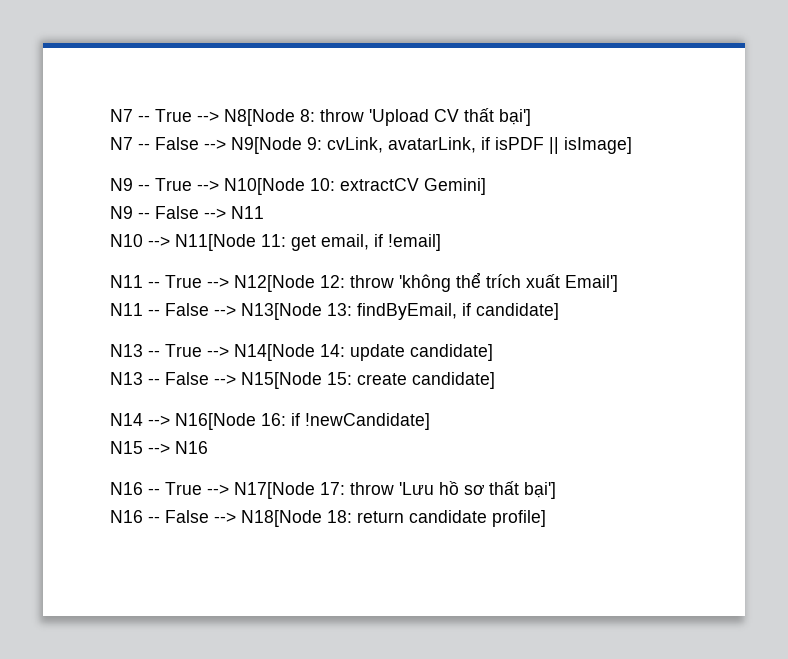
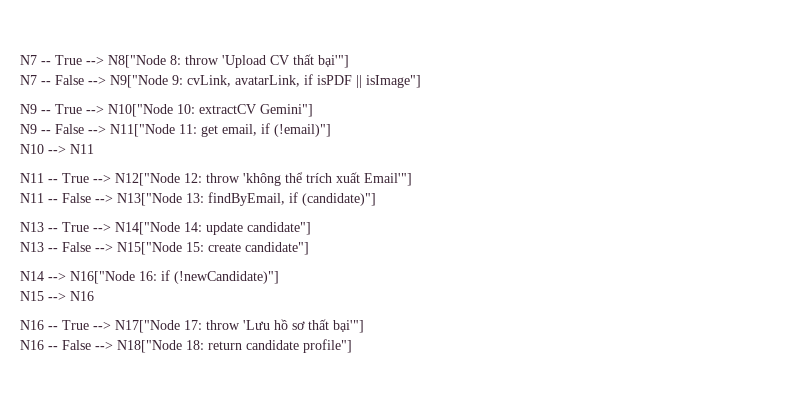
- N7 -- True --> N8[Node 8: throw 'Upload CV thất bại']
+ N7 -- True --> N8["Node 8: throw 'Upload CV thất bại'"]
- N7 -- False --> N9[Node 9: cvLink, avatarLink, if isPDF || isImage]
+ N7 -- False --> N9["Node 9: cvLink, avatarLink, if isPDF || isImage"]
- N9 -- True --> N10[Node 10: extractCV Gemini]
+ N9 -- True --> N10["Node 10: extractCV Gemini"]
- N9 -- False --> N11
- N10 --> N11[Node 11: get email, if !email]
+ N9 -- False --> N11["Node 11: get email, if (!email)"]
+ N10 --> N11
- N11 -- True --> N12[Node 12: throw 'không thể trích xuất Email']
+ N11 -- True --> N12["Node 12: throw 'không thể trích xuất Email'"]
- N11 -- False --> N13[Node 13: findByEmail, if candidate]
+ N11 -- False --> N13["Node 13: findByEmail, if (candidate)"]
- N13 -- True --> N14[Node 14: update candidate]
+ N13 -- True --> N14["Node 14: update candidate"]
- N13 -- False --> N15[Node 15: create candidate]
+ N13 -- False --> N15["Node 15: create candidate"]
- N14 --> N16[Node 16: if !newCandidate]
+ N14 --> N16["Node 16: if (!newCandidate)"]
- N16 -- True --> N17[Node 17: throw 'Lưu hồ sơ thất bại']
+ N16 -- True --> N17["Node 17: throw 'Lưu hồ sơ thất bại'"]
- N16 -- False --> N18[Node 18: return candidate profile]
+ N16 -- False --> N18["Node 18: return candidate profile"]

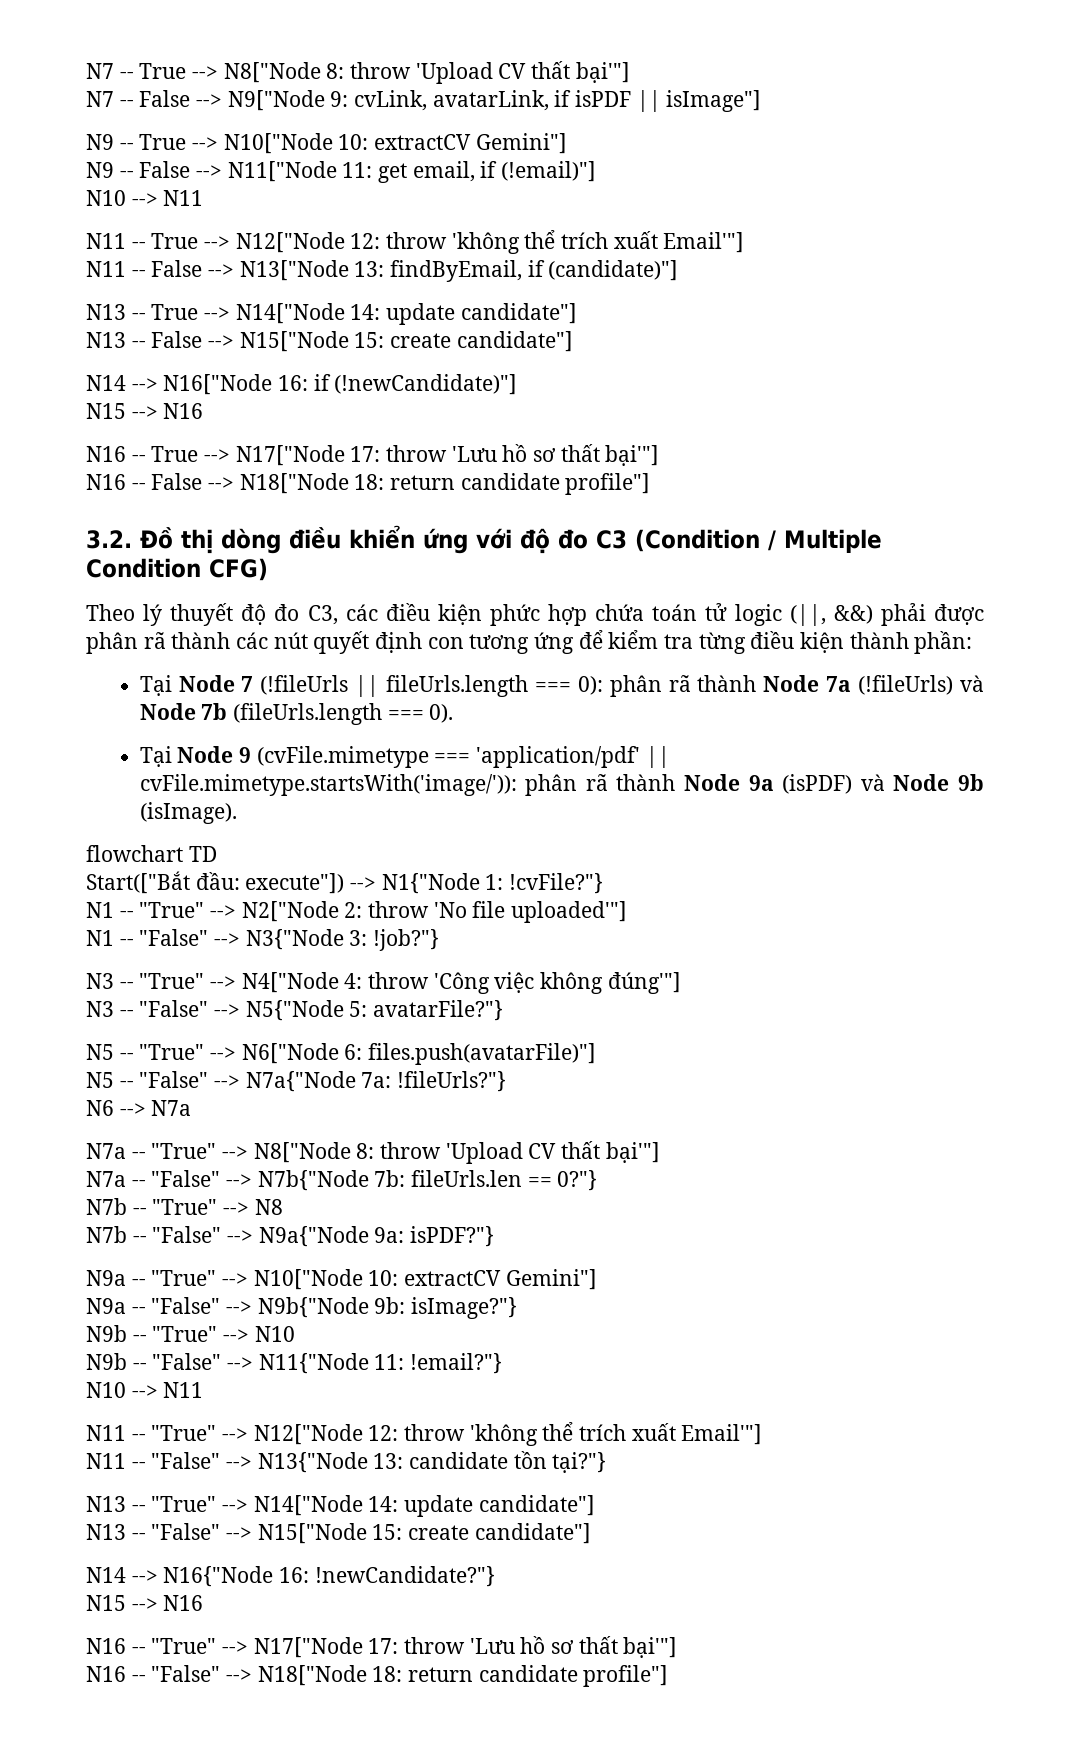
+ 3.2. Đồ thị dòng điều khiển ứng với độ đo C3 (Condition / Multiple Condition CFG)
+ Theo lý thuyết độ đo C3, các điều kiện phức hợp chứa toán tử logic (||, &&) phải được phân rã thành các nút quyết định con tương ứng để kiểm tra từng điều kiện thành phần:
+ Tại Node 7 (!fileUrls || fileUrls.length === 0): phân rã thành Node 7a (!fileUrls) và Node 7b (fileUrls.length === 0).
+ Tại Node 9 (cvFile.mimetype === 'application/pdf' || cvFile.mimetype.startsWith('image/')): phân rã thành Node 9a (isPDF) và Node 9b (isImage).
+ flowchart TD
+ Start(["Bắt đầu: execute"]) --> N1{"Node 1: !cvFile?"}
+ N1 -- "True" --> N2["Node 2: throw 'No file uploaded'"]
+ N1 -- "False" --> N3{"Node 3: !job?"}
+ N3 -- "True" --> N4["Node 4: throw 'Công việc không đúng'"]
+ N3 -- "False" --> N5{"Node 5: avatarFile?"}
+ N5 -- "True" --> N6["Node 6: files.push(avatarFile)"]
+ N5 -- "False" --> N7a{"Node 7a: !fileUrls?"}
+ N6 --> N7a
+ N7a -- "True" --> N8["Node 8: throw 'Upload CV thất bại'"]
+ N7a -- "False" --> N7b{"Node 7b: fileUrls.len == 0?"}
+ N7b -- "True" --> N8
+ N7b -- "False" --> N9a{"Node 9a: isPDF?"}
+ N9a -- "True" --> N10["Node 10: extractCV Gemini"]
+ N9a -- "False" --> N9b{"Node 9b: isImage?"}
+ N9b -- "True" --> N10
+ N9b -- "False" --> N11{"Node 11: !email?"}
+ N10 --> N11
+ N11 -- "True" --> N12["Node 12: throw 'không thể trích xuất Email'"]
+ N11 -- "False" --> N13{"Node 13: candidate tồn tại?"}
+ N13 -- "True" --> N14["Node 14: update candidate"]
+ N13 -- "False" --> N15["Node 15: create candidate"]
+ N14 --> N16{"Node 16: !newCandidate?"}
+ N15 --> N16
+ N16 -- "True" --> N17["Node 17: throw 'Lưu hồ sơ thất bại'"]
+ N16 -- "False" --> N18["Node 18: return candidate profile"]

